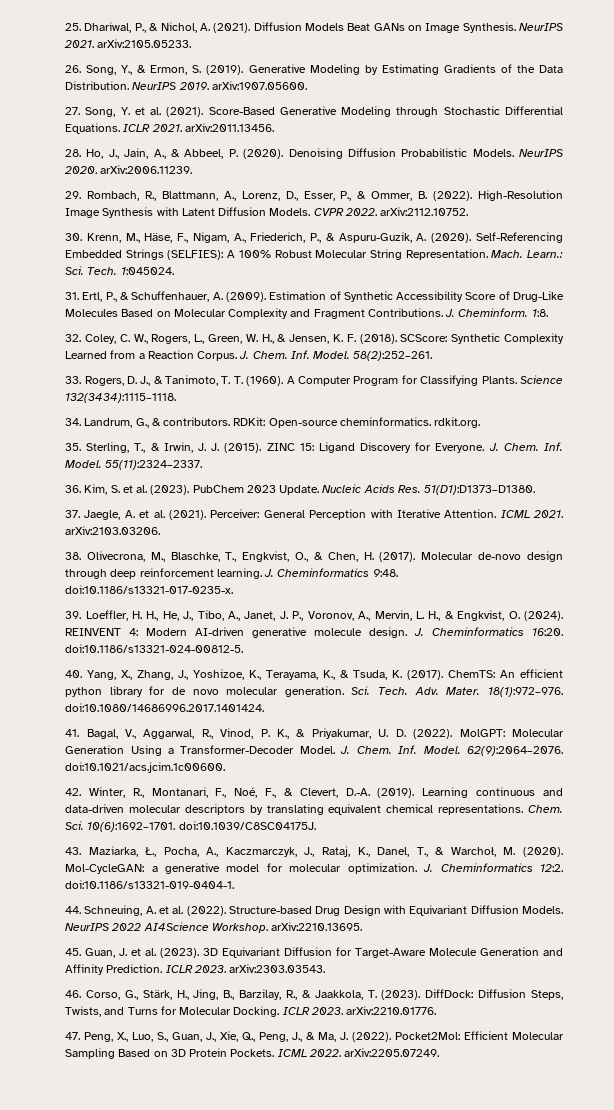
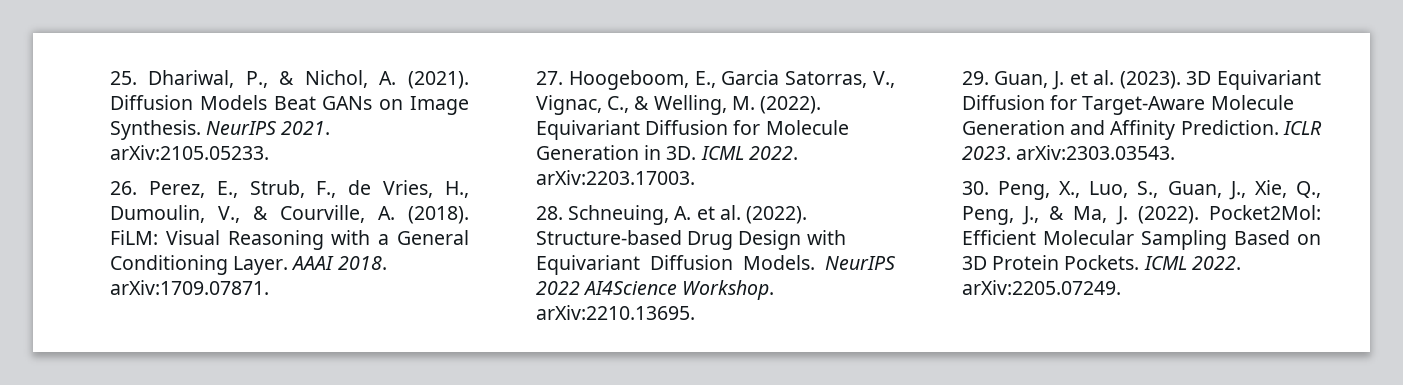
- 26. Song, Y., & Ermon, S. (2019). Generative Modeling by Estimating Gradients of the Data Distribution. NeurIPS 2019. arXiv:1907.05600.
- 27. Song, Y. et al. (2021). Score-Based Generative Modeling through Stochastic Differential Equations. ICLR 2021. arXiv:2011.13456.
- 28. Ho, J., Jain, A., & Abbeel, P. (2020). Denoising Diffusion Probabilistic Models. NeurIPS 2020. arXiv:2006.11239.
- 29. Rombach, R., Blattmann, A., Lorenz, D., Esser, P., & Ommer, B. (2022). High-Resolution Image Synthesis with Latent Diffusion Models. CVPR 2022. arXiv:2112.10752.
- 30. Krenn, M., Häse, F., Nigam, A., Friederich, P., & Aspuru-Guzik, A. (2020). Self-Referencing Embedded Strings (SELFIES): A 100% Robust Molecular String Representation. Mach. Learn.: Sci. Tech. 1:045024.
- 31. Ertl, P., & Schuffenhauer, A. (2009). Estimation of Synthetic Accessibility Score of Drug-Like Molecules Based on Molecular Complexity and Fragment Contributions. J. Cheminform. 1:8.
- 32. Coley, C. W., Rogers, L., Green, W. H., & Jensen, K. F. (2018). SCScore: Synthetic Complexity Learned from a Reaction Corpus. J. Chem. Inf. Model. 58(2):252–261.
- 33. Rogers, D. J., & Tanimoto, T. T. (1960). A Computer Program for Classifying Plants. Science 132(3434):1115–1118.
- 34. Landrum, G., & contributors. RDKit: Open-source cheminformatics. rdkit.org.
- 35. Sterling, T., & Irwin, J. J. (2015). ZINC 15: Ligand Discovery for Everyone. J. Chem. Inf. Model. 55(11):2324–2337.
- 36. Kim, S. et al. (2023). PubChem 2023 Update. Nucleic Acids Res. 51(D1):D1373–D1380.
- 37. Jaegle, A. et al. (2021). Perceiver: General Perception with Iterative Attention. ICML 2021. arXiv:2103.03206.
- 38. Olivecrona, M., Blaschke, T., Engkvist, O., & Chen, H. (2017). Molecular de-novo design through deep reinforcement learning. J. Cheminformatics 9:48. doi:10.1186/s13321-017-0235-x.
- 39. Loeffler, H. H., He, J., Tibo, A., Janet, J. P., Voronov, A., Mervin, L. H., & Engkvist, O. (2024). REINVENT 4: Modern AI-driven generative molecule design. J. Cheminformatics 16:20. doi:10.1186/s13321-024-00812-5.
- 40. Yang, X., Zhang, J., Yoshizoe, K., Terayama, K., & Tsuda, K. (2017). ChemTS: An efficient python library for de novo molecular generation. Sci. Tech. Adv. Mater. 18(1):972–976. doi:10.1080/14686996.2017.1401424.
- 41. Bagal, V., Aggarwal, R., Vinod, P. K., & Priyakumar, U. D. (2022). MolGPT: Molecular Generation Using a Transformer-Decoder Model. J. Chem. Inf. Model. 62(9):2064–2076. doi:10.1021/acs.jcim.1c00600.
- 42. Winter, R., Montanari, F., Noé, F., & Clevert, D.-A. (2019). Learning continuous and data-driven molecular descriptors by translating equivalent chemical representations. Chem. Sci. 10(6):1692–1701. doi:10.1039/C8SC04175J.
- 43. Maziarka, Ł., Pocha, A., Kaczmarczyk, J., Rataj, K., Danel, T., & Warchoł, M. (2020). Mol-CycleGAN: a generative model for molecular optimization. J. Cheminformatics 12:2. doi:10.1186/s13321-019-0404-1.
- 44. Schneuing, A. et al. (2022).
+ 26. Perez, E., Strub, F., de Vries, H., Dumoulin, V., & Courville, A. (2018). FiLM: Visual Reasoning with a General Conditioning Layer. AAAI 2018. arXiv:1709.07871.
+ 27. Hoogeboom, E., Garcia Satorras, V., Vignac, C., & Welling, M. (2022). Equivariant Diffusion for Molecule Generation in 3D. ICML 2022. arXiv:2203.17003.
+ 28. Schneuing, A. et al. (2022).
- 45. Guan, J. et al. (2023).
+ 29. Guan, J. et al. (2023).
- 46. Corso, G., Stärk, H., Jing, B., Barzilay, R., & Jaakkola, T. (2023). DiffDock: Diffusion Steps, Twists, and Turns for Molecular Docking. ICLR 2023. arXiv:2210.01776.
- 47. Peng, X., Luo, S., Guan, J., Xie, Q., Peng, J., & Ma, J. (2022).
+ 30. Peng, X., Luo, S., Guan, J., Xie, Q., Peng, J., & Ma, J. (2022).

